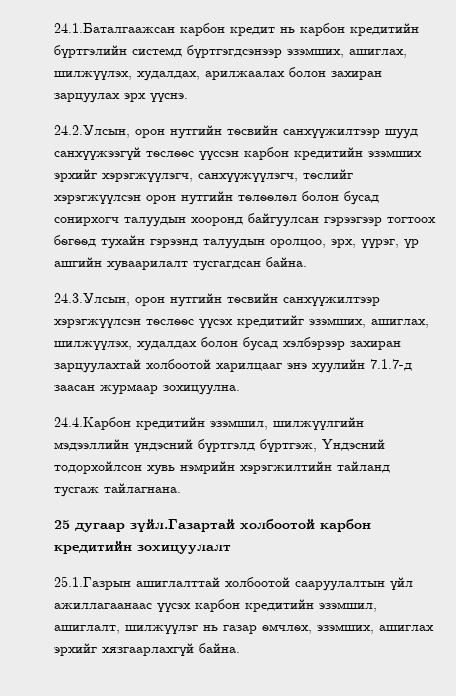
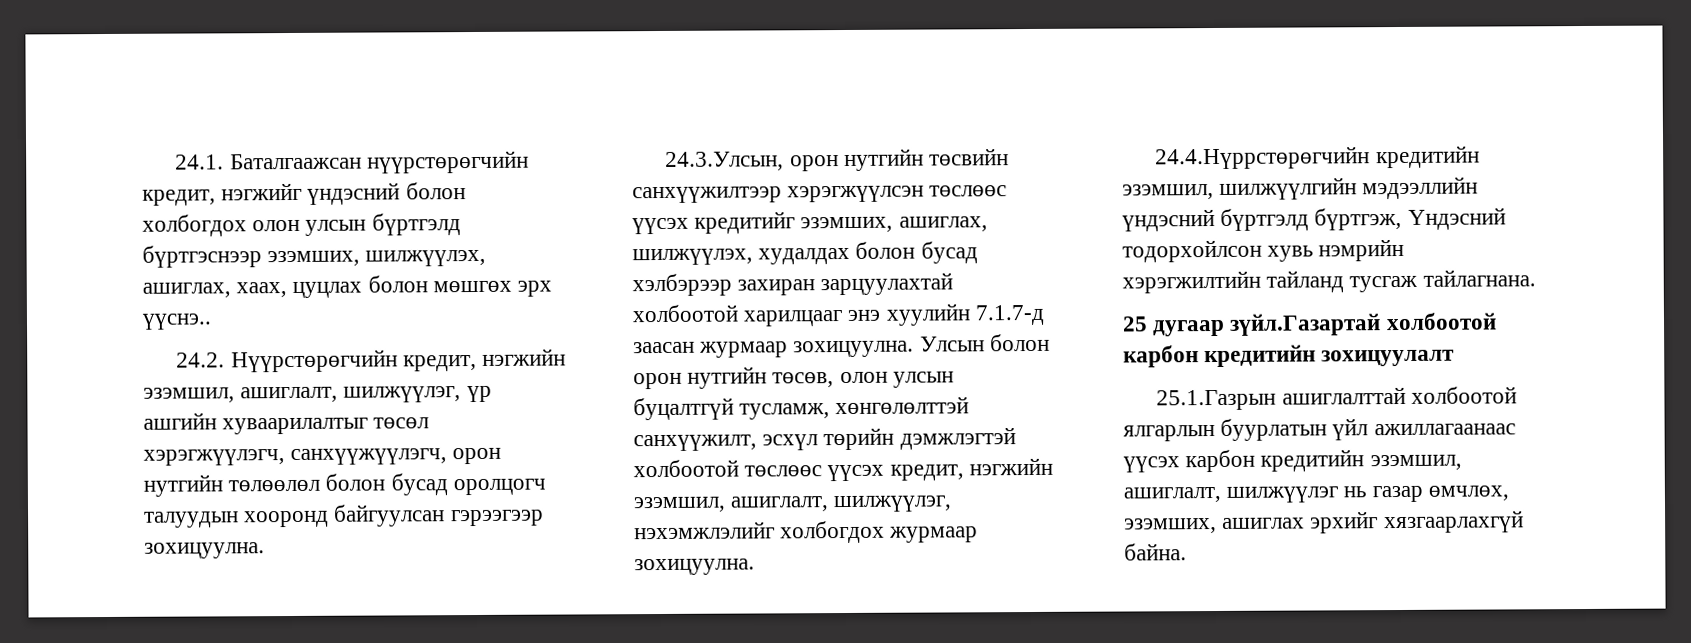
- 24.1.Баталгаажсан карбон кредит нь карбон кредитийн бүртгэлийн системд бүртгэгдсэнээр эзэмших, ашиглах, шилжүүлэх, худалдах, арилжаалах болон захиран зарцуулах эрх үүснэ.
- 24.2.Улсын, орон нутгийн төсвийн санхүүжилтээр шууд санхүүжээгүй төслөөс үүссэн карбон кредитийн эзэмших эрхийг хэрэгжүүлэгч, санхүүжүүлэгч, төслийг хэрэгжүүлсэн орон нутгийн төлөөлөл болон бусад сонирхогч талуудын хооронд байгуулсан гэрээгээр тогтоох бөгөөд тухайн гэрээнд талуудын оролцоо, эрх, үүрэг, үр ашгийн хуваарилалт тусгагдсан байна.
+ 24.1. Баталгаажсан нүүрстөрөгчийн кредит, нэгжийг үндэсний болон холбогдох олон улсын бүртгэлд бүртгэснээр эзэмших, шилжүүлэх, ашиглах, хаах, цуцлах болон мөшгөх эрх үүснэ..
+ 24.2. Нүүрстөрөгчийн кредит, нэгжийн эзэмшил, ашиглалт, шилжүүлэг, үр ашгийн хуваарилалтыг төсөл хэрэгжүүлэгч, санхүүжүүлэгч, орон нутгийн төлөөлөл болон бусад оролцогч талуудын хооронд байгуулсан гэрээгээр зохицуулна.
- 24.3.Улсын, орон нутгийн төсвийн санхүүжилтээр хэрэгжүүлсэн төслөөс үүсэх кредитийг эзэмших, ашиглах, шилжүүлэх, худалдах болон бусад хэлбэрээр захиран зарцуулахтай холбоотой харилцааг энэ хуулийн 7.1.7-д заасан журмаар зохицуулна.
- 24.4.Карбон кредитийн эзэмшил, шилжүүлгийн мэдээллийн үндэсний бүртгэлд бүртгэж, Үндэсний тодорхойлсон хувь нэмрийн хэрэгжилтийн тайланд тусгаж тайлагнана.
+ 24.3.Улсын, орон нутгийн төсвийн санхүүжилтээр хэрэгжүүлсэн төслөөс үүсэх кредитийг эзэмших, ашиглах, шилжүүлэх, худалдах болон бусад хэлбэрээр захиран зарцуулахтай холбоотой харилцааг энэ хуулийн 7.1.7-д заасан журмаар зохицуулна. Улсын болон орон нутгийн төсөв, олон улсын буцалтгүй тусламж, хөнгөлөлттэй санхүүжилт, эсхүл төрийн дэмжлэгтэй холбоотой төслөөс үүсэх кредит, нэгжийн эзэмшил, ашиглалт, шилжүүлэг, нэхэмжлэлийг холбогдох журмаар зохицуулна.
+ 24.4.Нүррстөрөгчийн кредитийн эзэмшил, шилжүүлгийн мэдээллийн үндэсний бүртгэлд бүртгэж, Үндэсний тодорхойлсон хувь нэмрийн хэрэгжилтийн тайланд тусгаж тайлагнана.
- 25.1.Газрын ашиглалттай холбоотой сааруулалтын үйл ажиллагаанаас үүсэх карбон кредитийн эзэмшил, ашиглалт, шилжүүлэг нь газар өмчлөх, эзэмших, ашиглах эрхийг хязгаарлахгүй байна.
+ 25.1.Газрын ашиглалттай холбоотой ялгарлын буурлатын үйл ажиллагаанаас үүсэх карбон кредитийн эзэмшил, ашиглалт, шилжүүлэг нь газар өмчлөх, эзэмших, ашиглах эрхийг хязгаарлахгүй байна.

